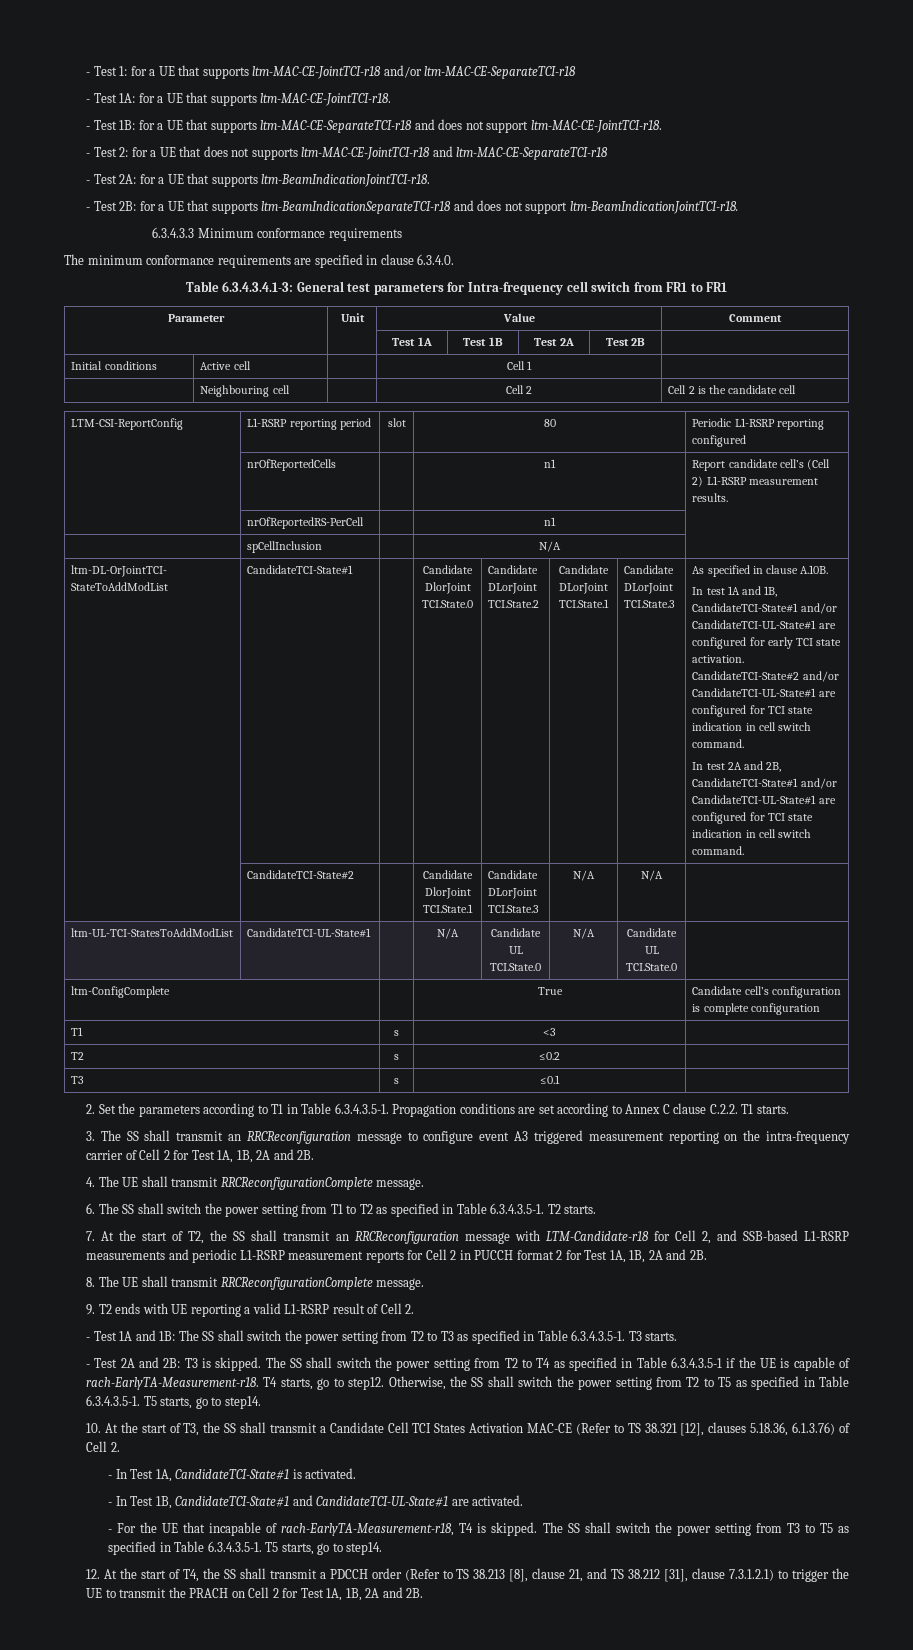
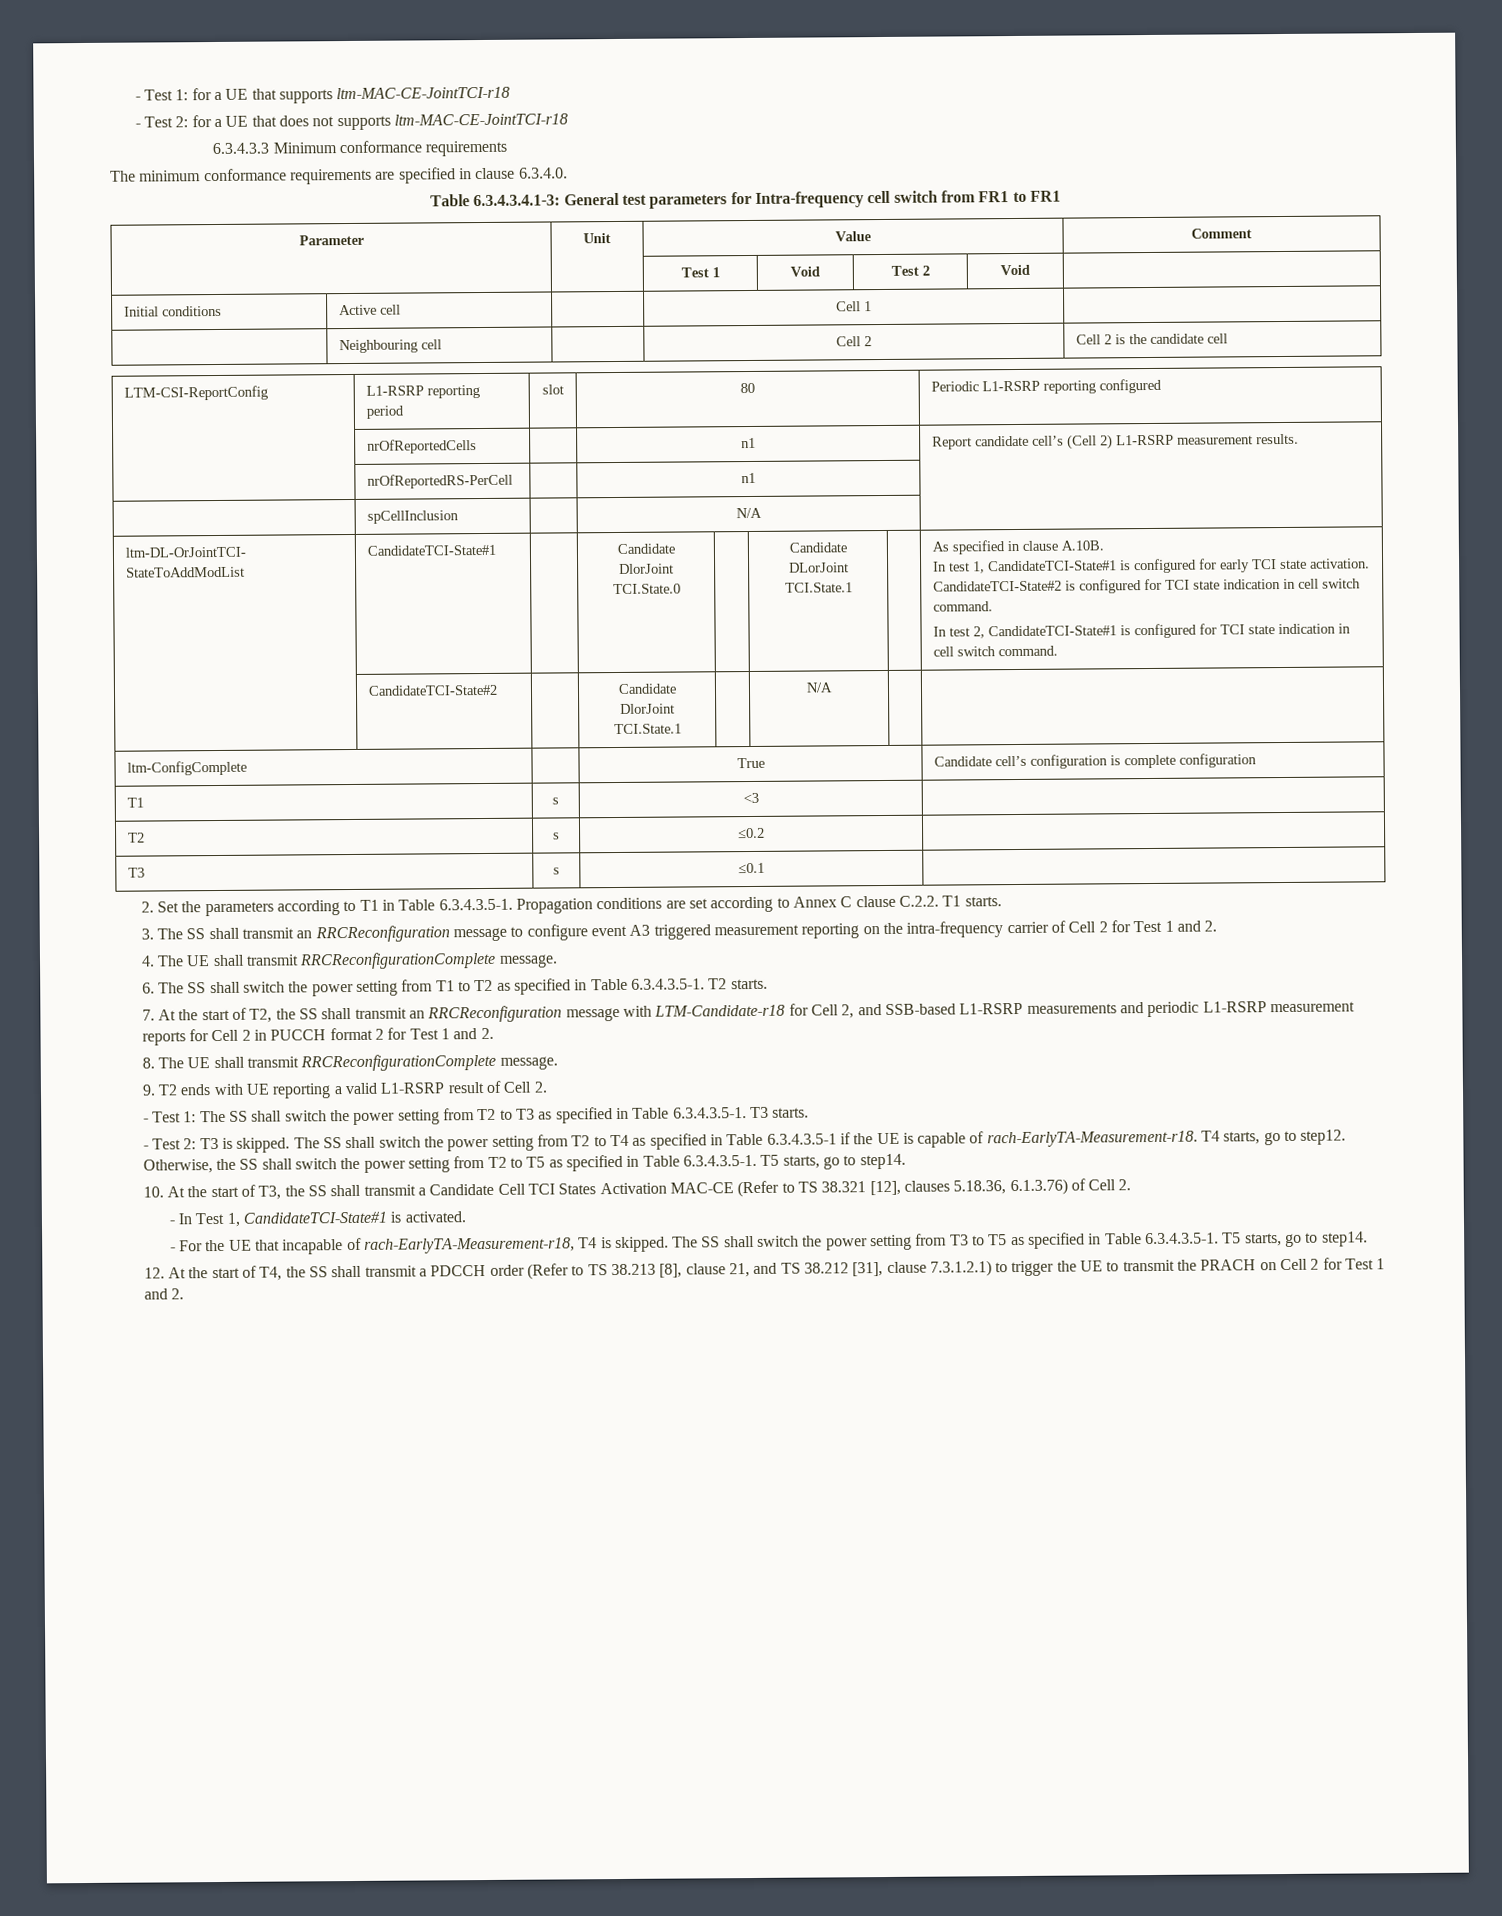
- - Test 1: for a UE that supports ltm-MAC-CE-JointTCI-r18 and/or ltm-MAC-CE-SeparateTCI-r18
- - Test 1A: for a UE that supports ltm-MAC-CE-JointTCI-r18.
- - Test 1B: for a UE that supports ltm-MAC-CE-SeparateTCI-r18 and does not support ltm-MAC-CE-JointTCI-r18.
+ - Test 1: for a UE that supports ltm-MAC-CE-JointTCI-r18
- - Test 2: for a UE that does not supports ltm-MAC-CE-JointTCI-r18 and ltm-MAC-CE-SeparateTCI-r18
- - Test 2A: for a UE that supports ltm-BeamIndicationJointTCI-r18.
- - Test 2B: for a UE that supports ltm-BeamIndicationSeparateTCI-r18 and does not support ltm-BeamIndicationJointTCI-r18.
+ - Test 2: for a UE that does not supports ltm-MAC-CE-JointTCI-r18
- | | Test 1A | Test 1B | Test 2A | Test 2B |
+ | | Test 1 | Void | Test 2 | Void |
- Candidate DLorJoint TCI.State.2
- Candidate DLorJoint TCI.State.1 | Candidate DLorJoint TCI.State.3
+ Candidate DLorJoint TCI.State.1
- In test 1A and 1B, CandidateTCI-State#1 and/or CandidateTCI-UL-State#1 are configured for early TCI state activation.
+ In test 1, CandidateTCI-State#1 is configured for early TCI state activation.
- CandidateTCI-State#2 and/or CandidateTCI-UL-State#1 are configured for TCI state indication in cell switch command.
+ CandidateTCI-State#2 is configured for TCI state indication in cell switch command.
- In test 2A and 2B, CandidateTCI-State#1 and/or CandidateTCI-UL-State#1 are configured for TCI state indication in cell switch command.
+ In test 2, CandidateTCI-State#1 is configured for TCI state indication in cell switch command.
- | CandidateTCI-State#2 | | Candidate DlorJoint TCI.State.1 | Candidate DLorJoint TCI.State.3 | N/A | N/A |
- ltm-UL-TCI-StatesToAddModList | CandidateTCI-UL-State#1 | | N/A | Candidate UL TCI.State.0 | N/A | Candidate UL TCI.State.0 |
+ | CandidateTCI-State#2 | | Candidate DlorJoint TCI.State.1 | | N/A | |
- 3. The SS shall transmit an RRCReconfiguration message to configure event A3 triggered measurement reporting on the intra-frequency carrier of Cell 2 for Test 1A, 1B, 2A and 2B.
+ 3. The SS shall transmit an RRCReconfiguration message to configure event A3 triggered measurement reporting on the intra-frequency carrier of Cell 2 for Test 1 and 2.
- 7. At the start of T2, the SS shall transmit an RRCReconfiguration message with LTM-Candidate-r18 for Cell 2, and SSB-based L1-RSRP measurements and periodic L1-RSRP measurement reports for Cell 2 in PUCCH format 2 for Test 1A, 1B, 2A and 2B.
+ 7. At the start of T2, the SS shall transmit an RRCReconfiguration message with LTM-Candidate-r18 for Cell 2, and SSB-based L1-RSRP measurements and periodic L1-RSRP measurement reports for Cell 2 in PUCCH format 2 for Test 1 and 2.
- - Test 1A and 1B: The SS shall switch the power setting from T2 to T3 as specified in Table 6.3.4.3.5-1. T3 starts.
+ - Test 1: The SS shall switch the power setting from T2 to T3 as specified in Table 6.3.4.3.5-1. T3 starts.
- - Test 2A and 2B: T3 is skipped.
+ - Test 2: T3 is skipped.
- - In Test 1A, CandidateTCI-State#1 is activated.
+ - In Test 1, CandidateTCI-State#1 is activated.
- - In Test 1B, CandidateTCI-State#1 and CandidateTCI-UL-State#1 are activated.
- 12. At the start of T4, the SS shall transmit a PDCCH order (Refer to TS 38.213 [8], clause 21, and TS 38.212 [31], clause 7.3.1.2.1) to trigger the UE to transmit the PRACH on Cell 2 for Test 1A, 1B, 2A and 2B.
+ 12. At the start of T4, the SS shall transmit a PDCCH order (Refer to TS 38.213 [8], clause 21, and TS 38.212 [31], clause 7.3.1.2.1) to trigger the UE to transmit the PRACH on Cell 2 for Test 1 and 2.

